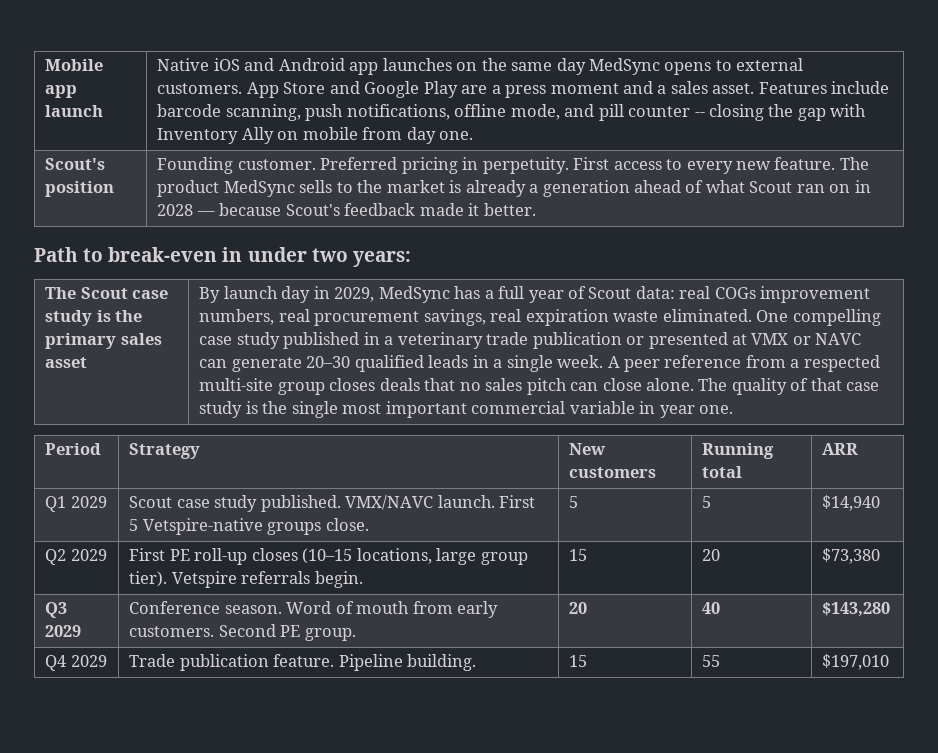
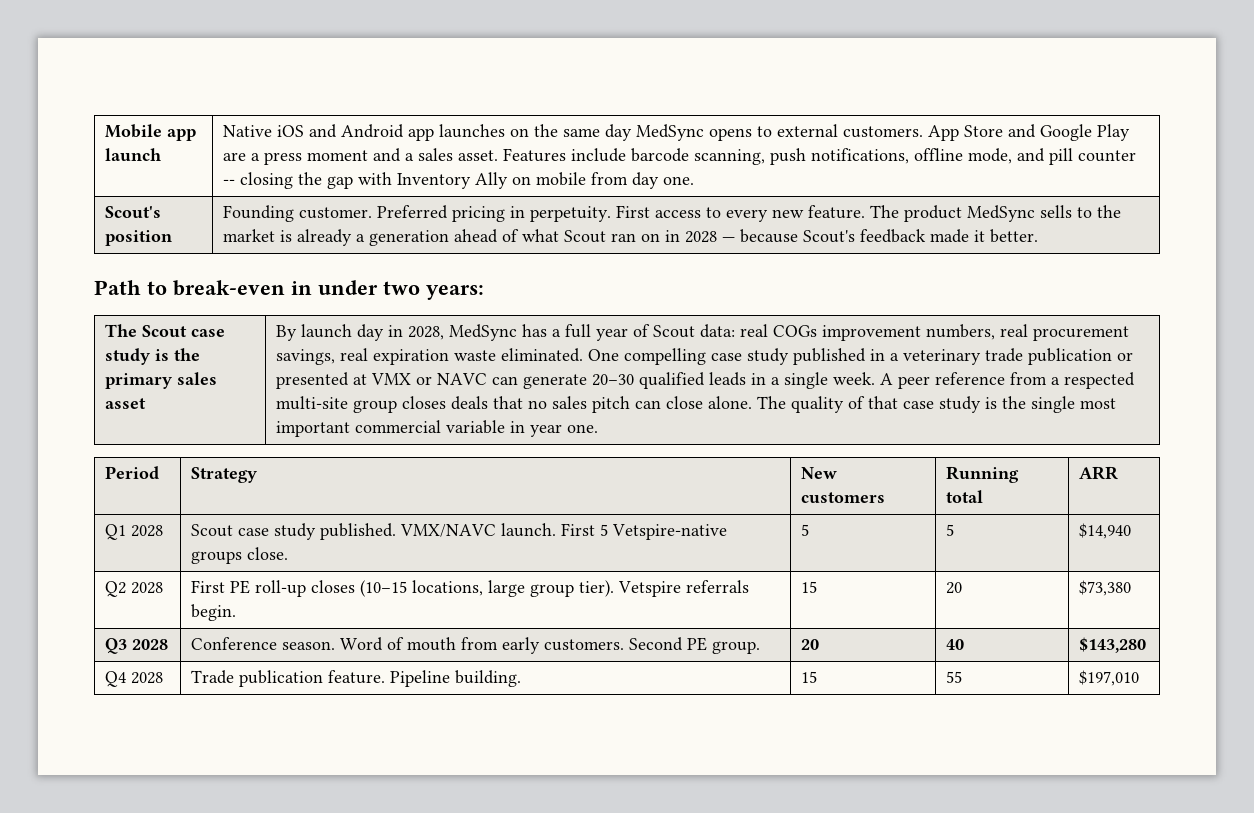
- By launch day in 2029, MedSync has a full year of Scout data: real COGs improvement numbers, real procurement savings, real expiration waste eliminated.
+ By launch day in 2028, MedSync has a full year of Scout data: real COGs improvement numbers, real procurement savings, real expiration waste eliminated.
- Q1 2029 | Scout case study published. VMX/NAVC launch. First 5 Vetspire-native groups close. | 5 | 5 | $14,940
+ Q1 2028 | Scout case study published. VMX/NAVC launch. First 5 Vetspire-native groups close. | 5 | 5 | $14,940
- Q2 2029 | First PE roll-up closes (10–15 locations, large group tier). Vetspire referrals begin. | 15 | 20 | $73,380
+ Q2 2028 | First PE roll-up closes (10–15 locations, large group tier). Vetspire referrals begin. | 15 | 20 | $73,380
- Q3 2029 | Conference season. Word of mouth from early customers. Second PE group. | 20 | 40 | $143,280
+ Q3 2028 | Conference season. Word of mouth from early customers. Second PE group. | 20 | 40 | $143,280
- Q4 2029 | Trade publication feature. Pipeline building. | 15 | 55 | $197,010
+ Q4 2028 | Trade publication feature. Pipeline building. | 15 | 55 | $197,010

